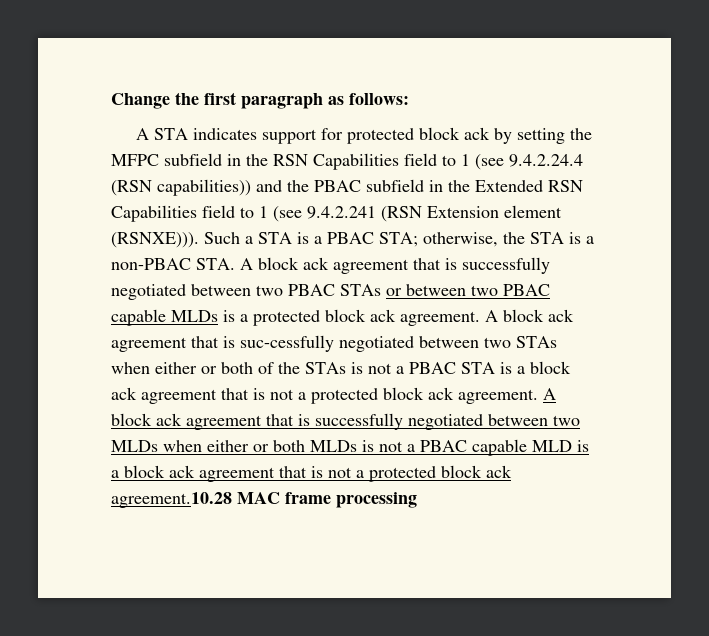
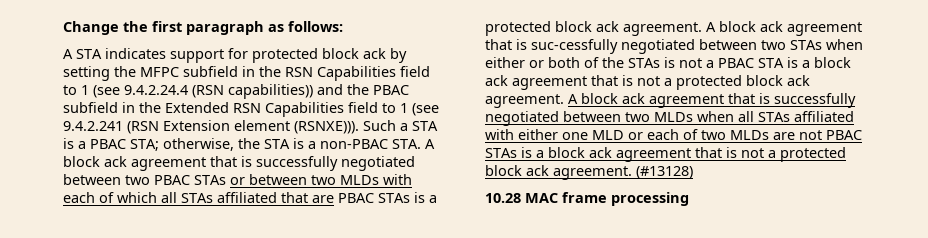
- Such a STA is a PBAC STA; otherwise, the STA is a non-PBAC STA. A block ack agreement that is successfully negotiated between two PBAC STAs or between two PBAC capable MLDs is a protected block ack agreement.
+ Such a STA is a PBAC STA; otherwise, the STA is a non-PBAC STA. A block ack agreement that is successfully negotiated between two PBAC STAs or between two MLDs with each of which all STAs affiliated that are PBAC STAs is a protected block ack agreement.
- A block ack agreement that is successfully negotiated between two MLDs when either or both MLDs is not a PBAC capable MLD is a block ack agreement that is not a protected block ack agreement.10.28 MAC frame processing
+ A block ack agreement that is successfully negotiated between two MLDs when all STAs affiliated with either one MLD or each of two MLDs are not PBAC STAs is a block ack agreement that is not a protected block ack agreement. (#13128)
+ 10.28 MAC frame processing

